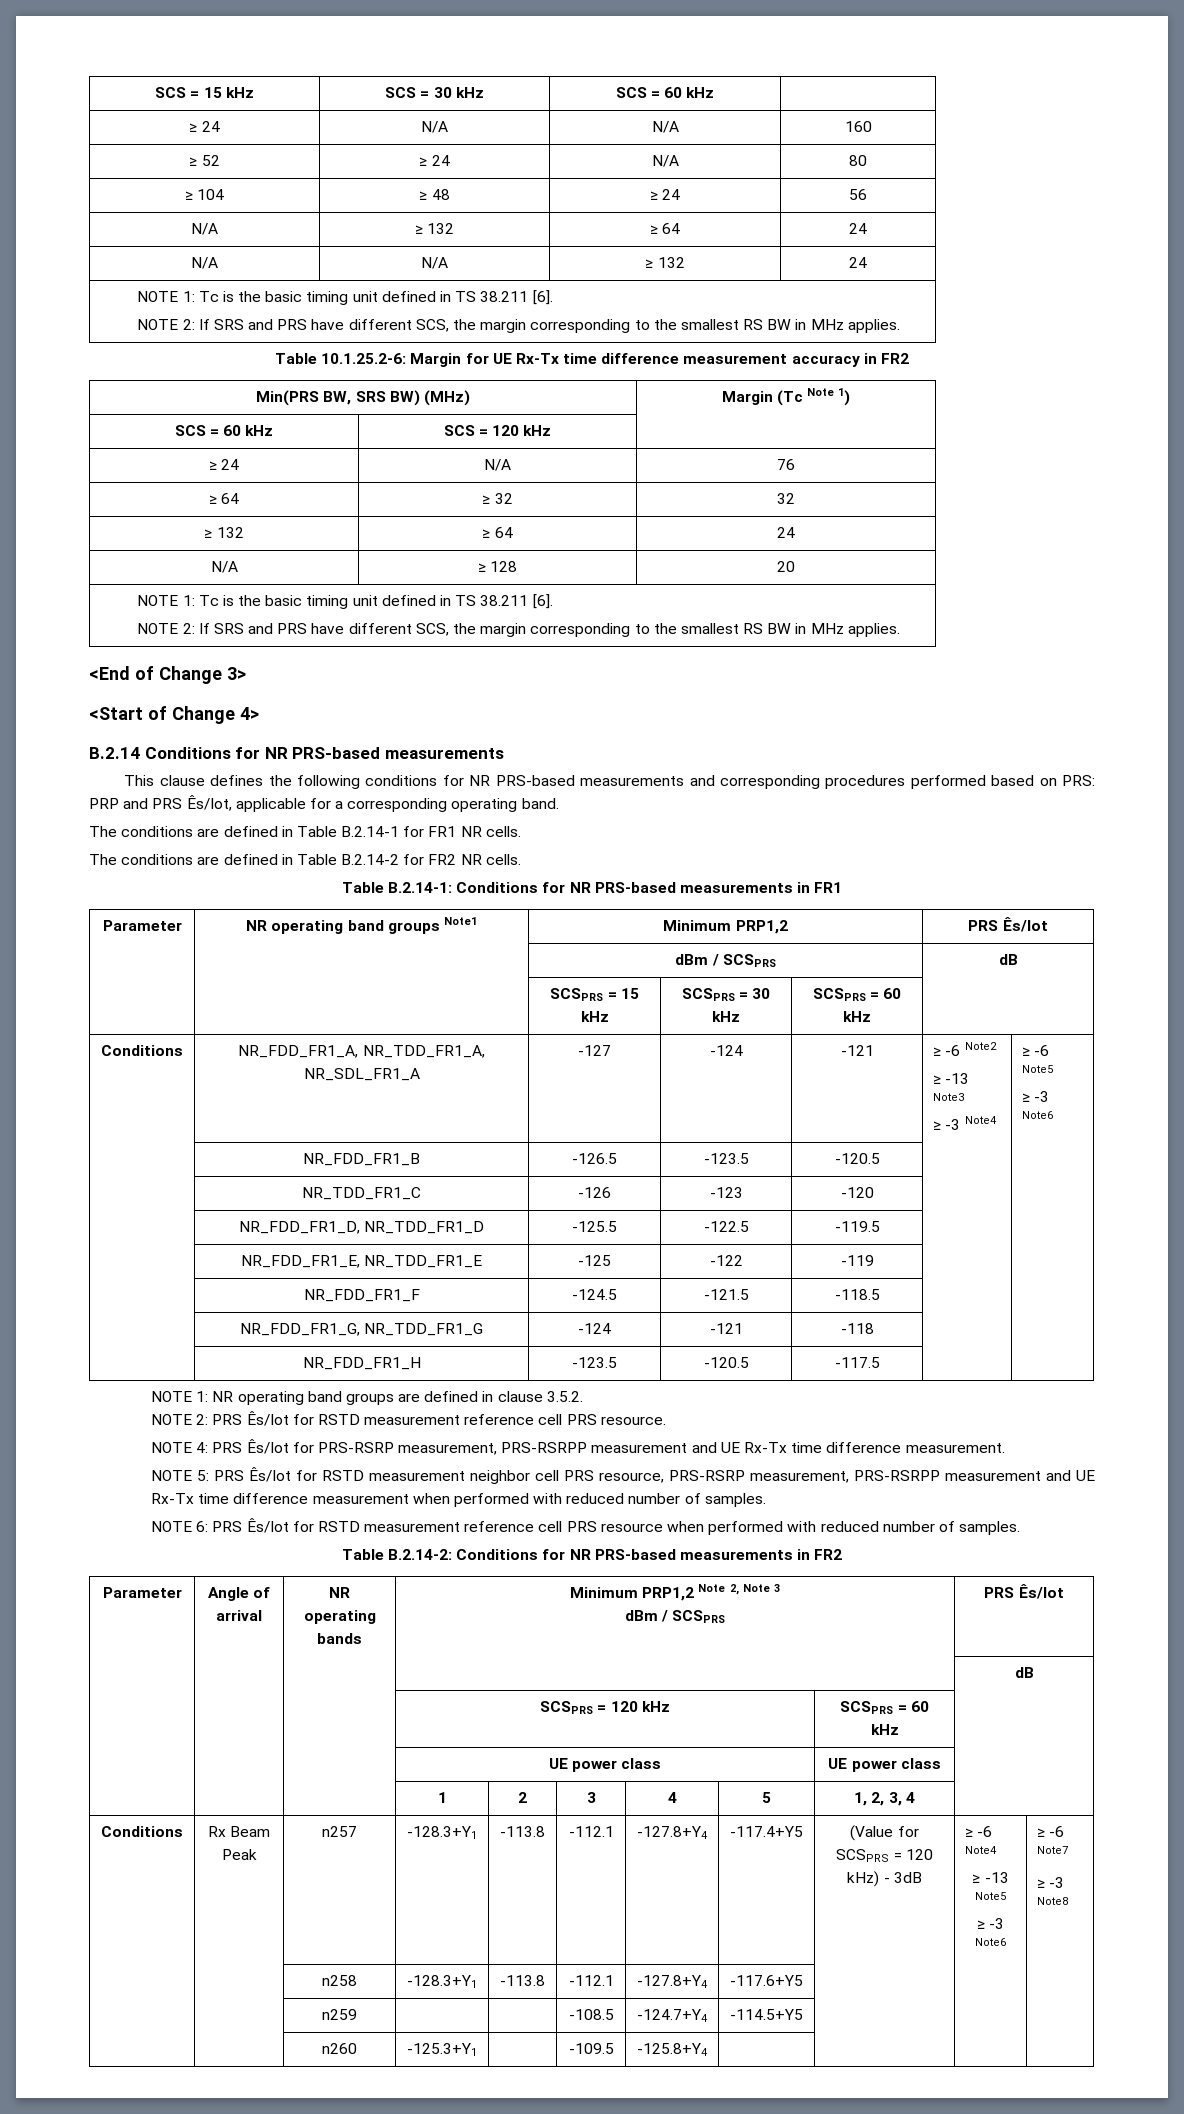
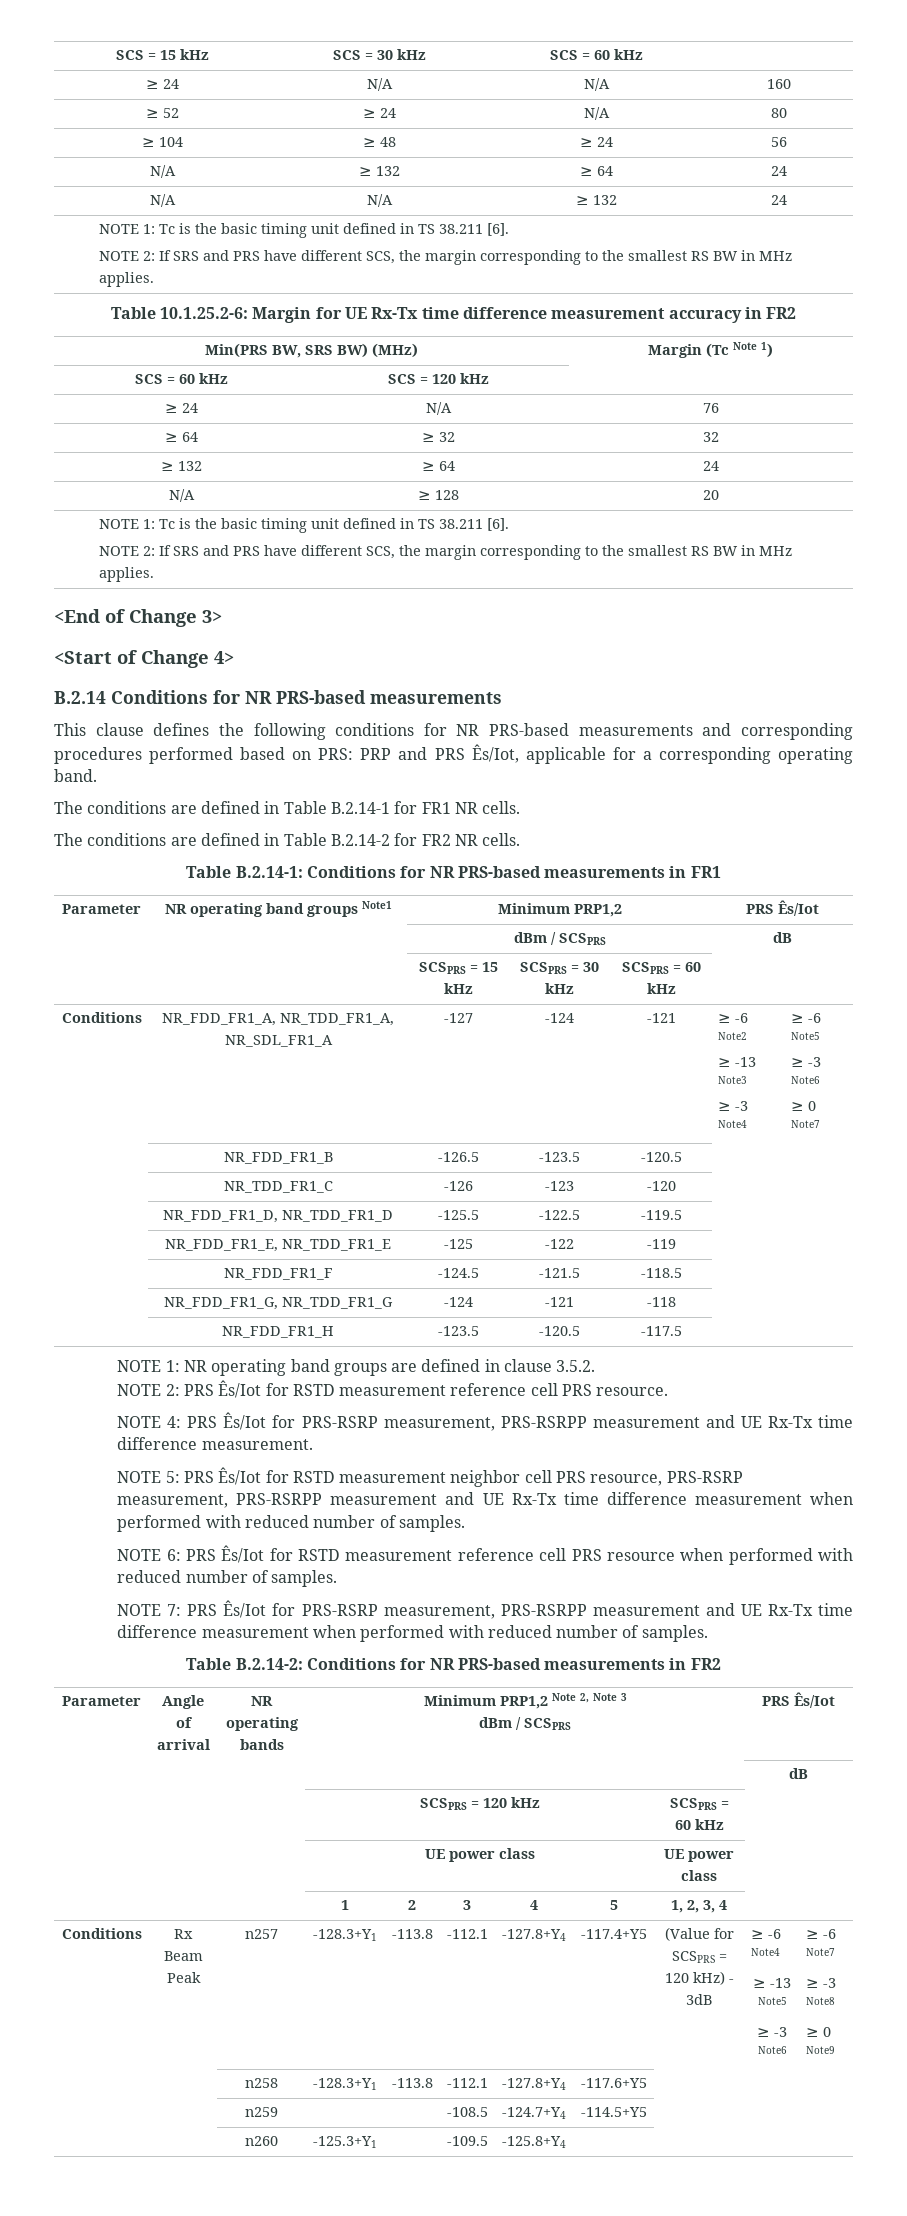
  Conditions | NR_FDD_FR1_A, NR_TDD_FR1_A, NR_SDL_FR1_A | -127 | -124 | -121 | ≥ -6 Note2
  ≥ -13 Note3
  ≥ -3 Note4 | ≥ -6 Note5
  ≥ -3 Note6
+ ≥ 0 Note7
+ NOTE 7: PRS Ês/Iot for PRS-RSRP measurement, PRS-RSRPP measurement and UE Rx-Tx time difference measurement when performed with reduced number of samples.
  Conditions | Rx Beam Peak | n257 | -128.3+Y1 | -113.8 | -112.1 | -127.8+Y4 | -117.4+Y5 | (Value for SCSPRS = 120 kHz) - 3dB | ≥ -6 Note4
  ≥ -13 Note5
  ≥ -3 Note6 | ≥ -6 Note7
  ≥ -3 Note8
+ ≥ 0 Note9

